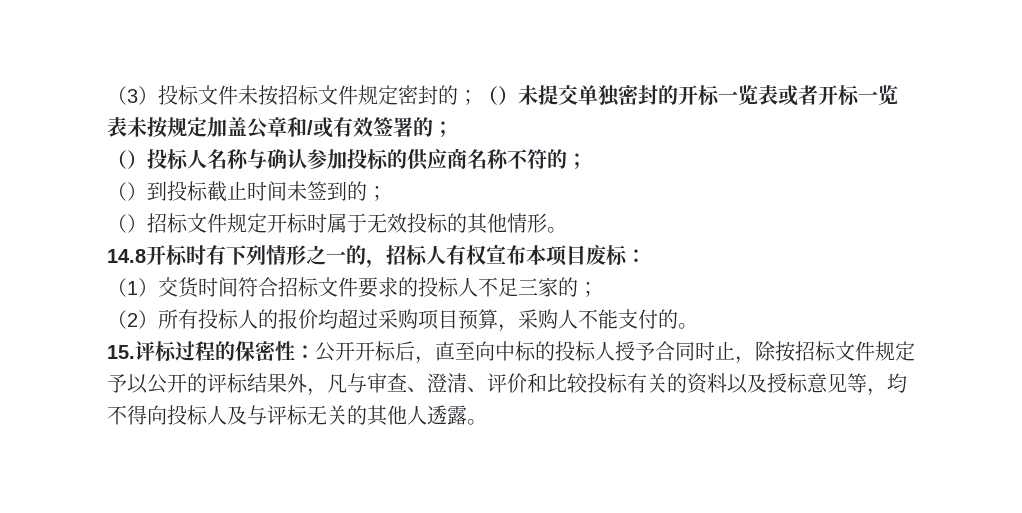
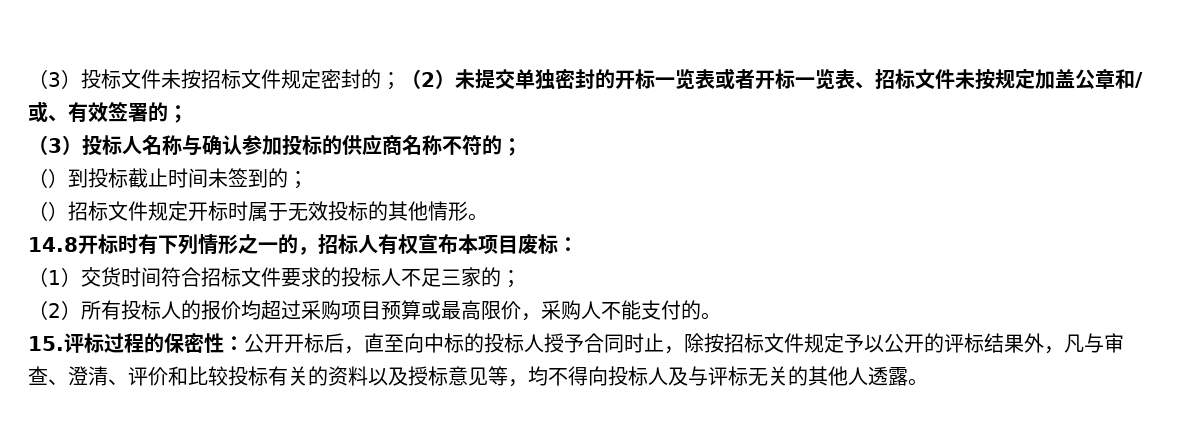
- （3）投标文件未按招标文件规定密封的；（）未提交单独密封的开标一览表或者开标一览表未按规定加盖公章和/或有效签署的；
+ （3）投标文件未按招标文件规定密封的；（2）未提交单独密封的开标一览表或者开标一览表、招标文件未按规定加盖公章和/或、有效签署的；
- （）投标人名称与确认参加投标的供应商名称不符的；
+ （3）投标人名称与确认参加投标的供应商名称不符的；
- （2）所有投标人的报价均超过采购项目预算，采购人不能支付的。
+ （2）所有投标人的报价均超过采购项目预算或最高限价，采购人不能支付的。

